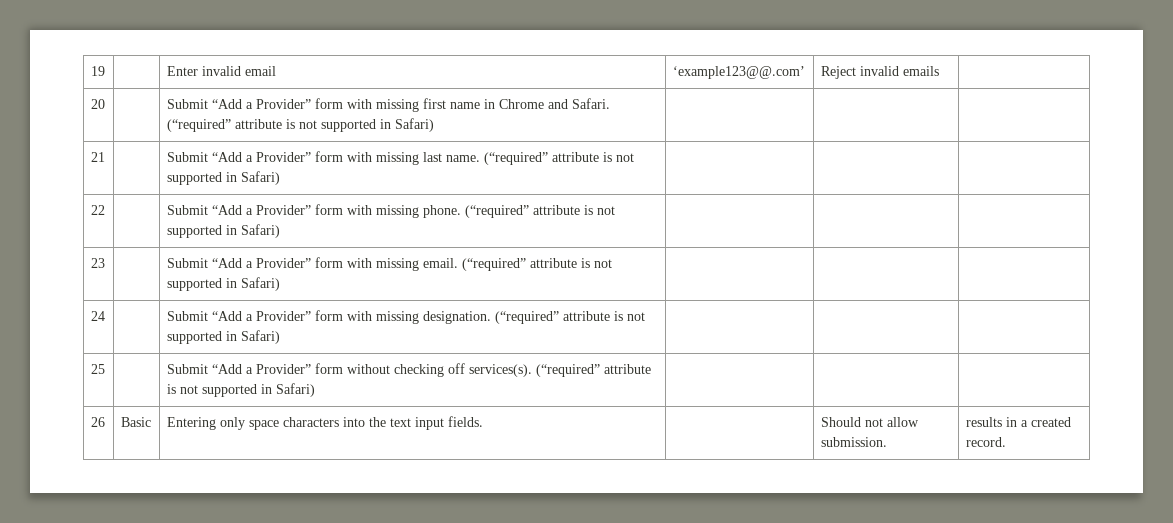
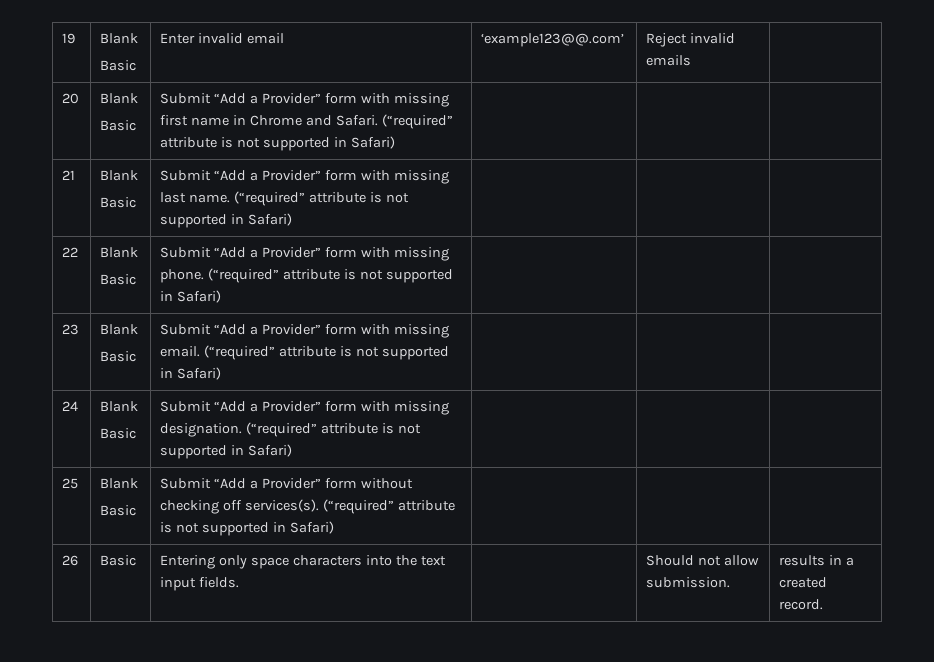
- 19 | | Enter invalid email | ‘example123@@.com’ | Reject invalid emails |
+ 19 | Blank
+ Basic | Enter invalid email | ‘example123@@.com’ | Reject invalid emails |
- 20 | | Submit “Add a Provider” form with missing first name in Chrome and Safari. (“required” attribute is not supported in Safari) | | |
+ 20 | Blank
+ Basic | Submit “Add a Provider” form with missing first name in Chrome and Safari. (“required” attribute is not supported in Safari) | | |
- 21 | | Submit “Add a Provider” form with missing last name. (“required” attribute is not supported in Safari) | | |
+ 21 | Blank
+ Basic | Submit “Add a Provider” form with missing last name. (“required” attribute is not supported in Safari) | | |
- 22 | | Submit “Add a Provider” form with missing phone. (“required” attribute is not supported in Safari) | | |
+ 22 | Blank
+ Basic | Submit “Add a Provider” form with missing phone. (“required” attribute is not supported in Safari) | | |
- 23 | | Submit “Add a Provider” form with missing email. (“required” attribute is not supported in Safari) | | |
+ 23 | Blank
+ Basic | Submit “Add a Provider” form with missing email. (“required” attribute is not supported in Safari) | | |
- 24 | | Submit “Add a Provider” form with missing designation. (“required” attribute is not supported in Safari) | | |
+ 24 | Blank
+ Basic | Submit “Add a Provider” form with missing designation. (“required” attribute is not supported in Safari) | | |
- 25 | | Submit “Add a Provider” form without checking off services(s). (“required” attribute is not supported in Safari) | | |
+ 25 | Blank
+ Basic | Submit “Add a Provider” form without checking off services(s). (“required” attribute is not supported in Safari) | | |

